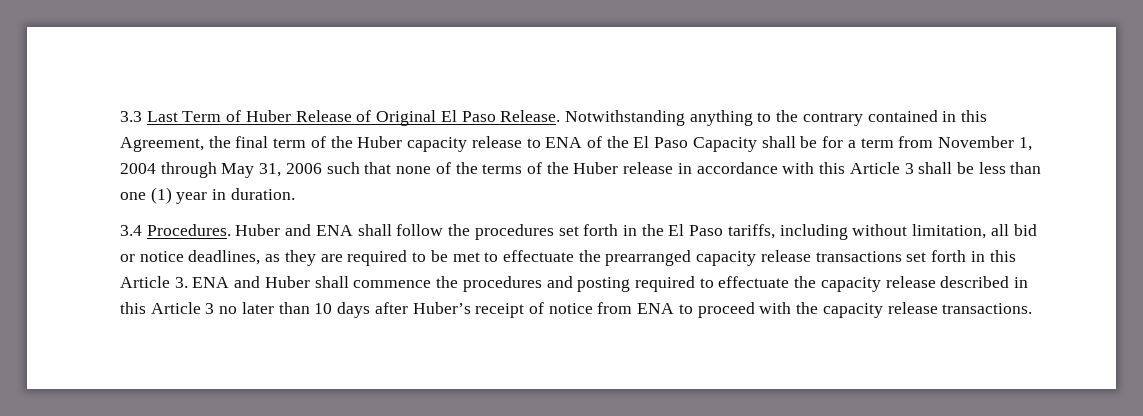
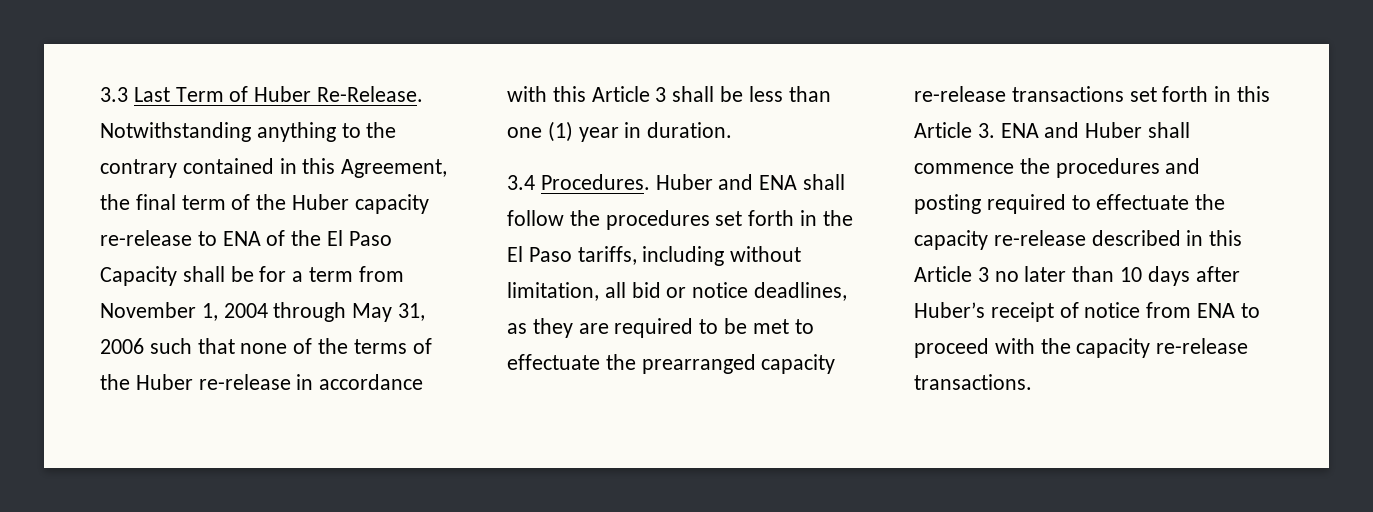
- 3.3 Last Term of Huber Release of Original El Paso Release.
+ 3.3 Last Term of Huber Re-Release.
- Notwithstanding anything to the contrary contained in this Agreement, the final term of the Huber capacity release to ENA of the El Paso Capacity shall be for a term from November 1, 2004 through May 31, 2006 such that none of the terms of the Huber release in accordance with this Article 3 shall be less than one (1) year in duration.
+ Notwithstanding anything to the contrary contained in this Agreement, the final term of the Huber capacity re-release to ENA of the El Paso Capacity shall be for a term from November 1, 2004 through May 31, 2006 such that none of the terms of the Huber re-release in accordance with this Article 3 shall be less than one (1) year in duration.
- Huber and ENA shall follow the procedures set forth in the El Paso tariffs, including without limitation, all bid or notice deadlines, as they are required to be met to effectuate the prearranged capacity release transactions set forth in this Article 3. ENA and Huber shall commence the procedures and posting required to effectuate the capacity release described in this Article 3 no later than 10 days after Huber’s receipt of notice from ENA to proceed with the capacity release transactions.
+ Huber and ENA shall follow the procedures set forth in the El Paso tariffs, including without limitation, all bid or notice deadlines, as they are required to be met to effectuate the prearranged capacity re-release transactions set forth in this Article 3. ENA and Huber shall commence the procedures and posting required to effectuate the capacity re-release described in this Article 3 no later than 10 days after Huber’s receipt of notice from ENA to proceed with the capacity re-release transactions.

